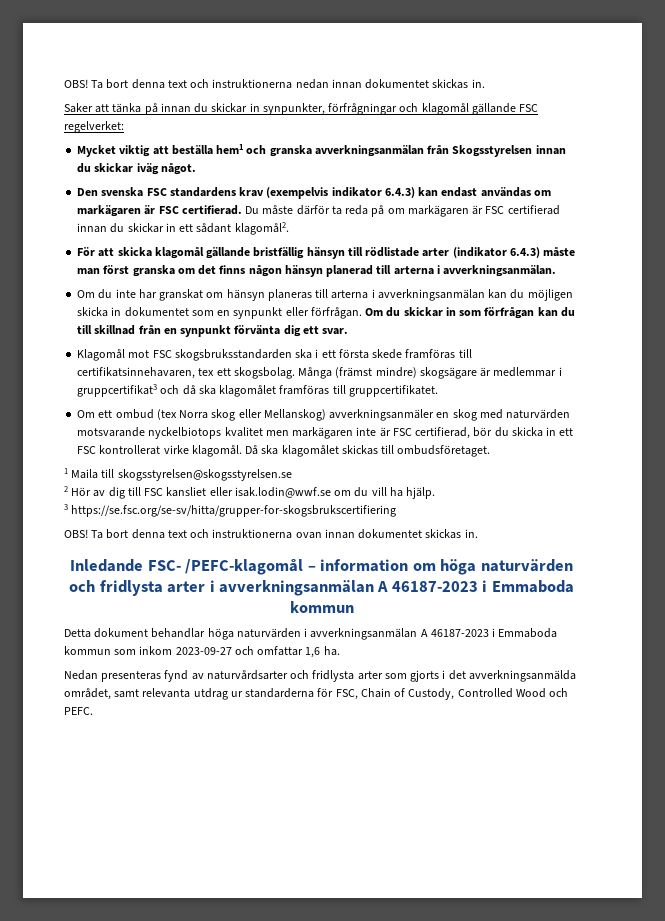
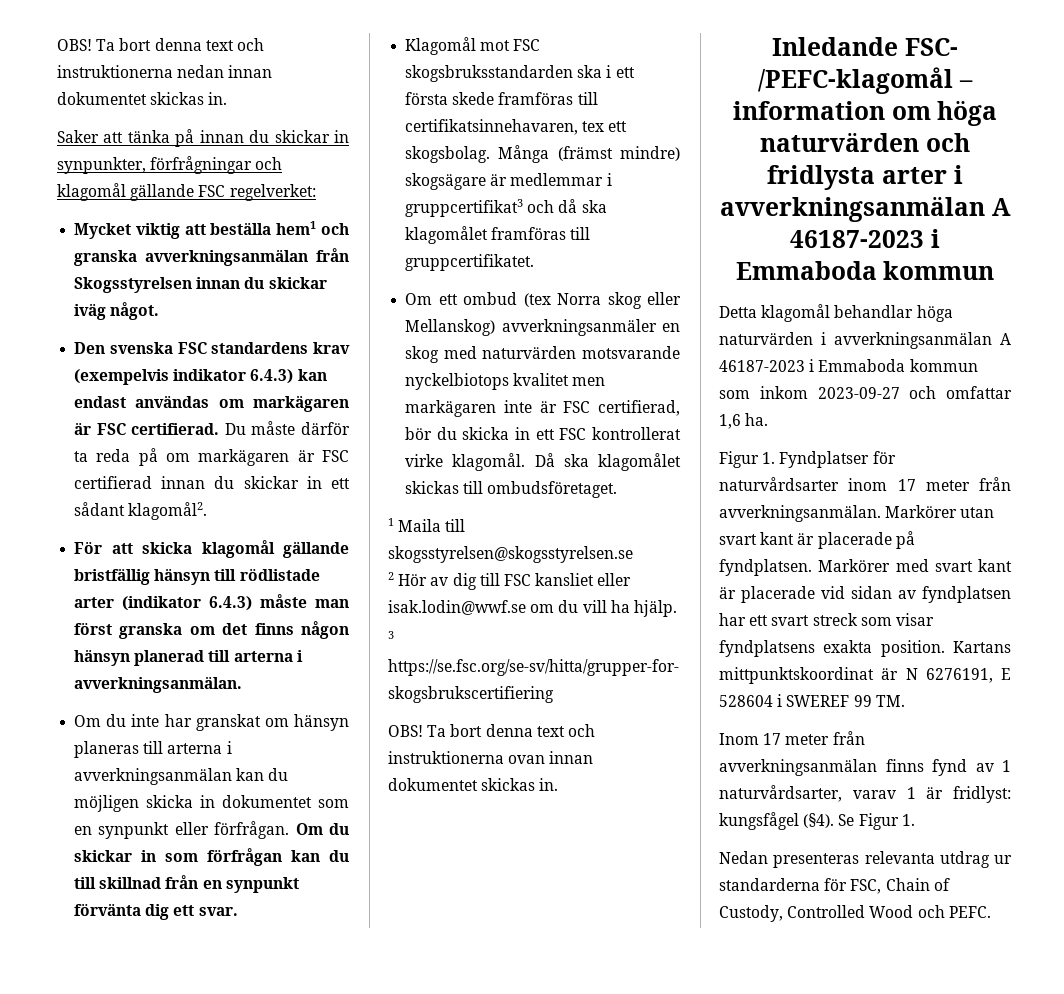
- Detta dokument behandlar höga naturvärden i avverkningsanmälan A 46187-2023 i Emmaboda kommun som inkom 2023-09-27 och omfattar 1,6 ha.
+ Detta klagomål behandlar höga naturvärden i avverkningsanmälan A 46187-2023 i Emmaboda kommun som inkom 2023-09-27 och omfattar 1,6 ha.
- Nedan presenteras fynd av naturvårdsarter och fridlysta arter som gjorts i det avverkningsanmälda området, samt relevanta utdrag ur standarderna för FSC, Chain of Custody, Controlled Wood och PEFC.
+ Figur 1. Fyndplatser för naturvårdsarter inom 17 meter från avverkningsanmälan. Markörer utan svart kant är placerade på fyndplatsen. Markörer med svart kant är placerade vid sidan av fyndplatsen har ett svart streck som visar fyndplatsens exakta position. Kartans mittpunktskoordinat är N 6276191, E 528604 i SWEREF 99 TM.
+ Inom 17 meter från avverkningsanmälan finns fynd av 1 naturvårdsarter, varav 1 är fridlyst: kungsfågel (§4). Se Figur 1.
+ Nedan presenteras relevanta utdrag ur standarderna för FSC, Chain of Custody, Controlled Wood och PEFC.

